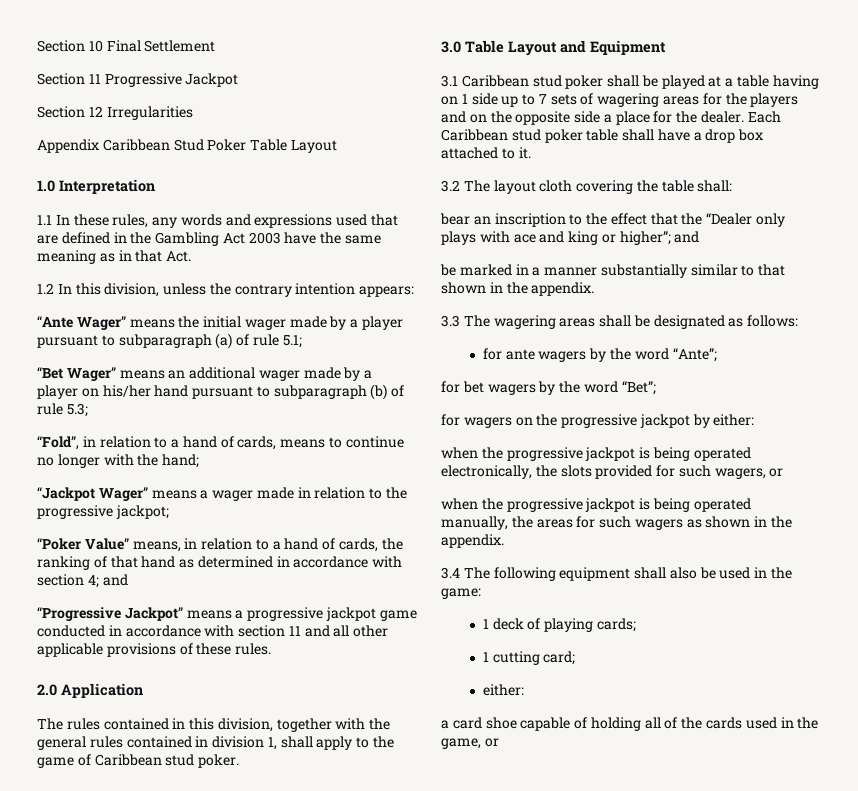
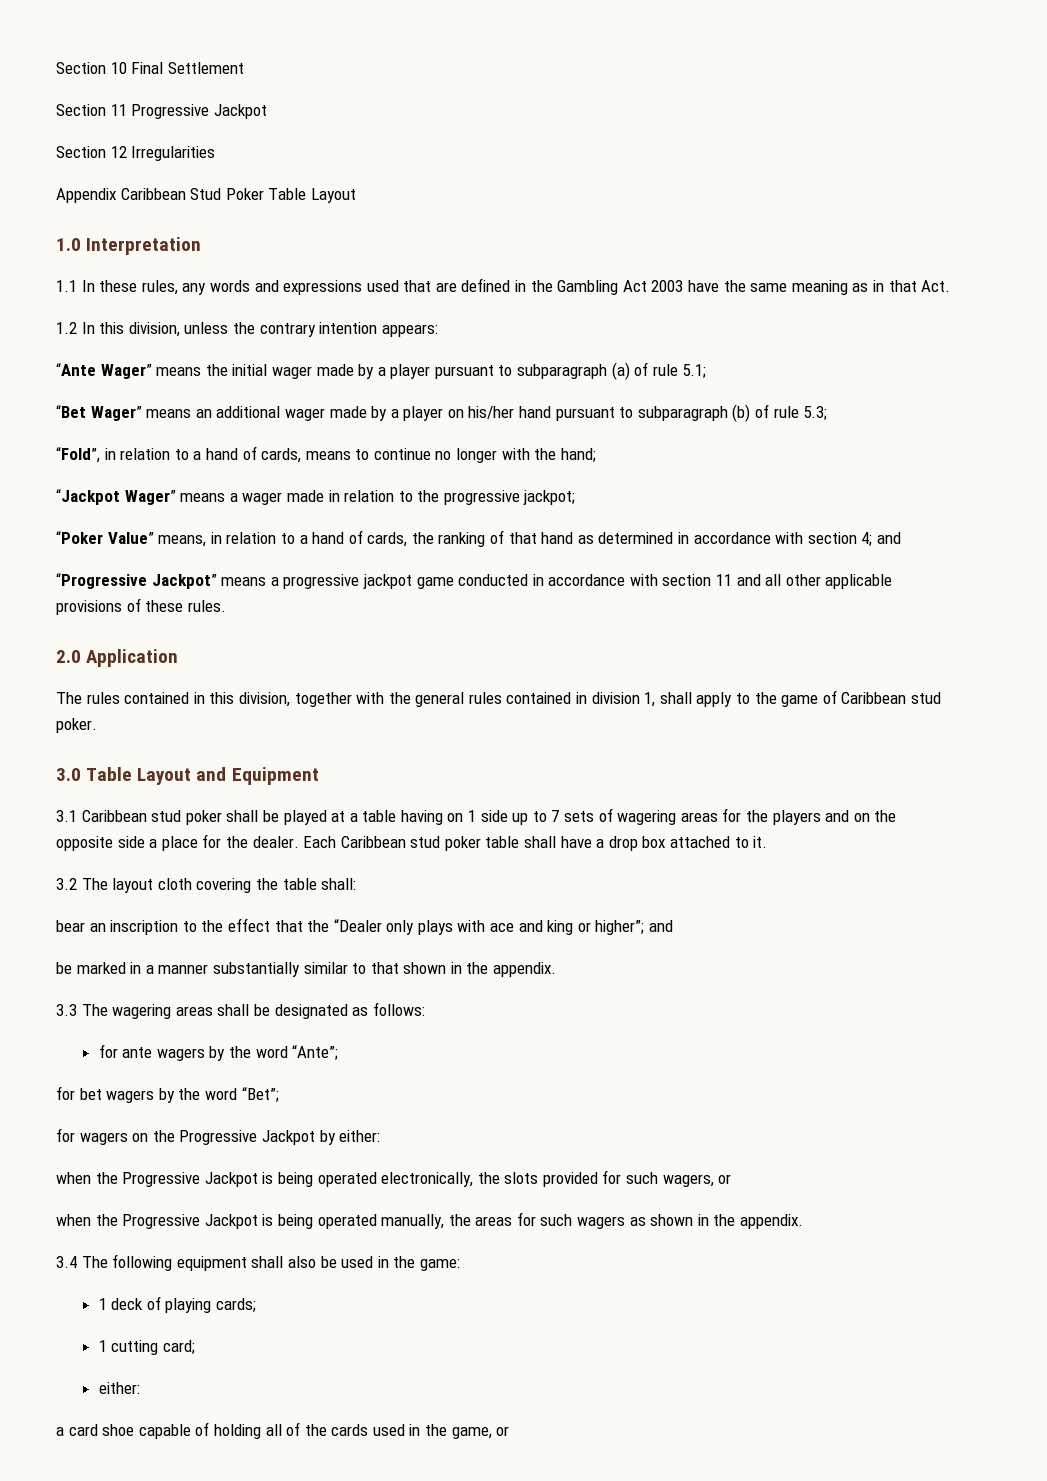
- for wagers on the progressive jackpot by either:
+ for wagers on the Progressive Jackpot by either:
- when the progressive jackpot is being operated electronically, the slots provided for such wagers, or
+ when the Progressive Jackpot is being operated electronically, the slots provided for such wagers, or
- when the progressive jackpot is being operated manually, the areas for such wagers as shown in the appendix.
+ when the Progressive Jackpot is being operated manually, the areas for such wagers as shown in the appendix.

